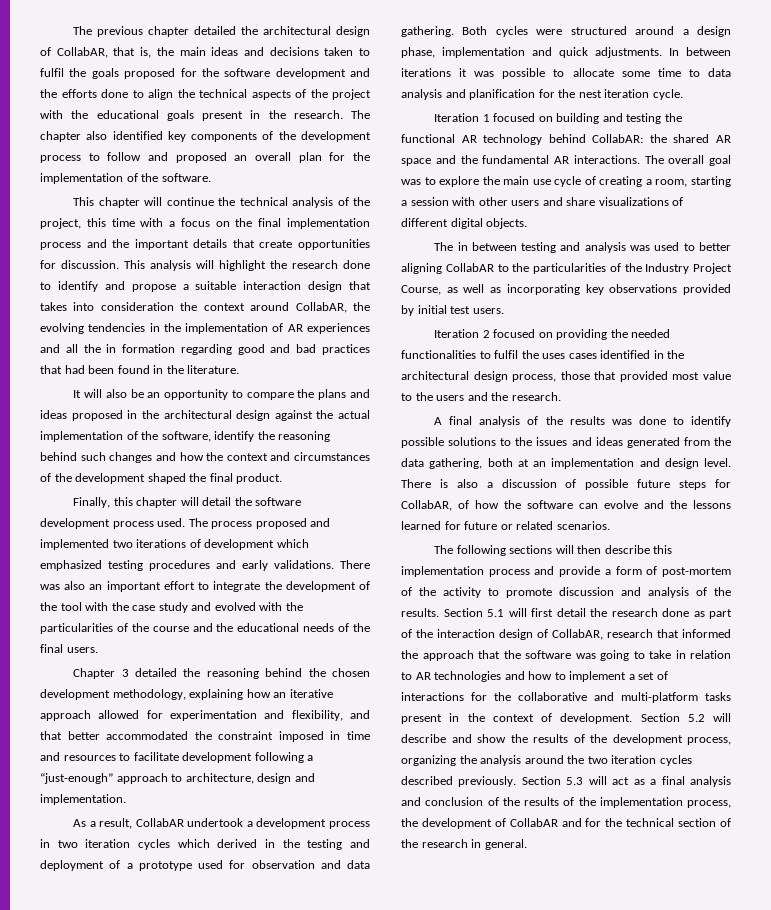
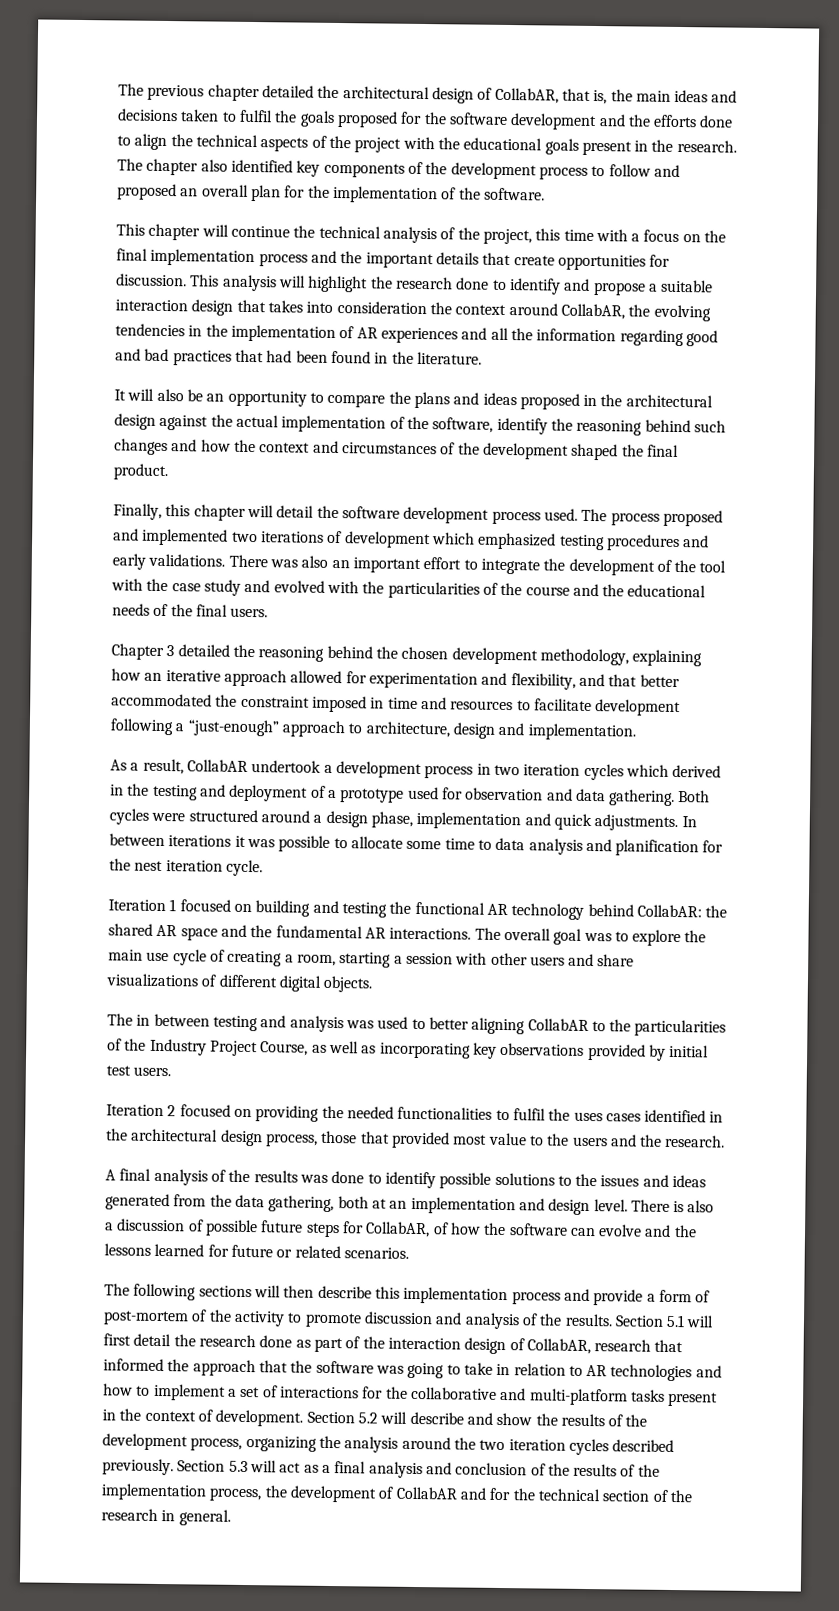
- This analysis will highlight the research done to identify and propose a suitable interaction design that takes into consideration the context around CollabAR, the evolving tendencies in the implementation of AR experiences and all the in formation regarding good and bad practices that had been found in the literature.
+ This analysis will highlight the research done to identify and propose a suitable interaction design that takes into consideration the context around CollabAR, the evolving tendencies in the implementation of AR experiences and all the information regarding good and bad practices that had been found in the literature.

